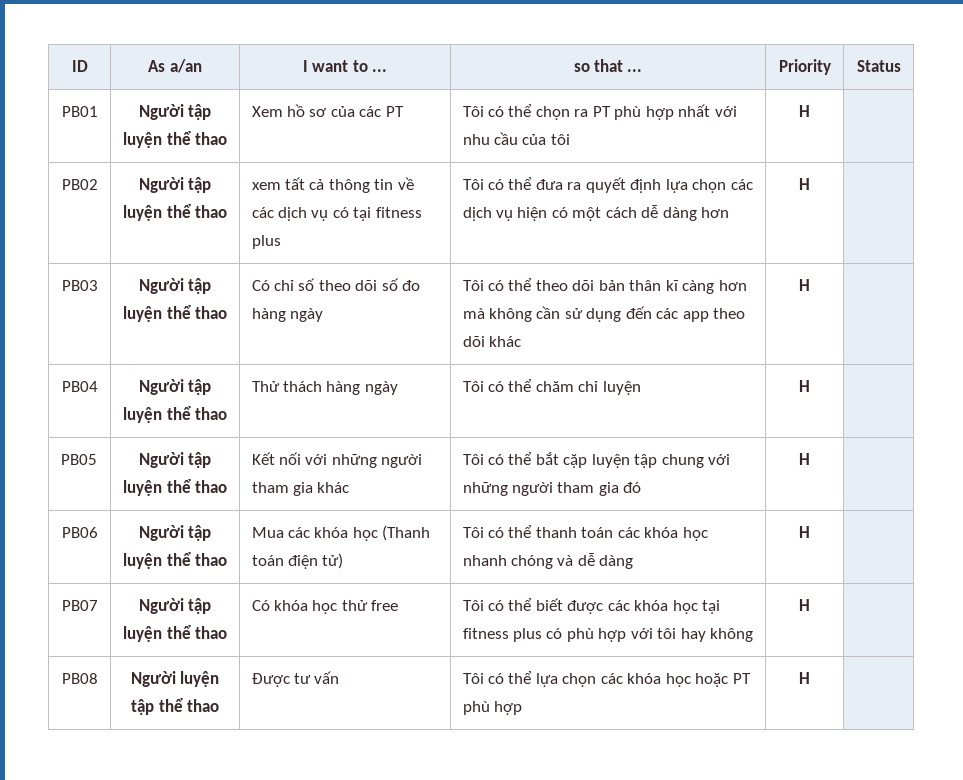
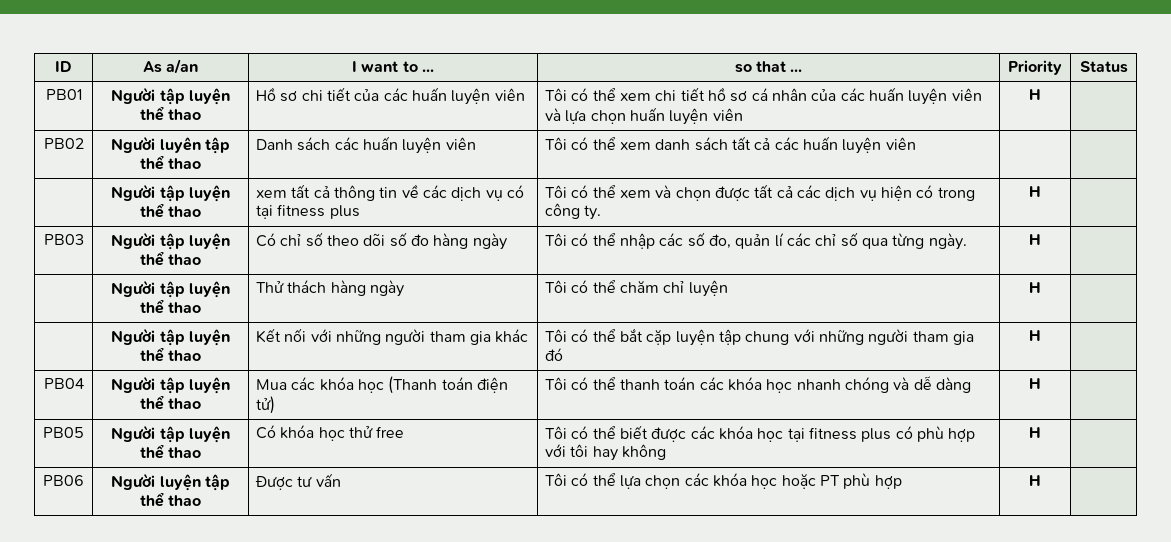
- PB01 | Người tập luyện thể thao | Xem hồ sơ của các PT | Tôi có thể chọn ra PT phù hợp nhất với nhu cầu của tôi | H |
- PB02 | Người tập luyện thể thao | xem tất cả thông tin về các dịch vụ có tại fitness plus | Tôi có thể đưa ra quyết định lựa chọn các dịch vụ hiện có một cách dễ dàng hơn | H |
+ PB01 | Người tập luyện thể thao | Hồ sơ chi tiết của các huấn luyện viên | Tôi có thể xem chi tiết hồ sơ cá nhân của các huấn luyện viên và lựa chọn huấn luyện viên | H |
+ PB02 | Người luyên tập thể thao | Danh sách các huấn luyện viên | Tôi có thể xem danh sách tất cả các huấn luyện viên | |
+ | Người tập luyện thể thao | xem tất cả thông tin về các dịch vụ có tại fitness plus | Tôi có thể xem và chọn được tất cả các dịch vụ hiện có trong công ty. | H |
- PB03 | Người tập luyện thể thao | Có chỉ số theo dõi số đo hàng ngày | Tôi có thể theo dõi bản thân kĩ càng hơn mà không cần sử dụng đến các app theo dõi khác | H |
- PB04 | Người tập luyện thể thao | Thử thách hàng ngày | Tôi có thể chăm chỉ luyện | H |
+ PB03 | Người tập luyện thể thao | Có chỉ số theo dõi số đo hàng ngày | Tôi có thể nhập các số đo, quản lí các chỉ số qua từng ngày. | H |
+ | Người tập luyện thể thao | Thử thách hàng ngày | Tôi có thể chăm chỉ luyện | H |
- PB05 | Người tập luyện thể thao | Kết nối với những người tham gia khác | Tôi có thể bắt cặp luyện tập chung với những người tham gia đó | H |
+ | Người tập luyện thể thao | Kết nối với những người tham gia khác | Tôi có thể bắt cặp luyện tập chung với những người tham gia đó | H |
- PB06 | Người tập luyện thể thao | Mua các khóa học (Thanh toán điện tử) | Tôi có thể thanh toán các khóa học nhanh chóng và dễ dàng | H |
+ PB04 | Người tập luyện thể thao | Mua các khóa học (Thanh toán điện tử) | Tôi có thể thanh toán các khóa học nhanh chóng và dễ dàng | H |
- PB07 | Người tập luyện thể thao | Có khóa học thử free | Tôi có thể biết được các khóa học tại fitness plus có phù hợp với tôi hay không | H |
+ PB05 | Người tập luyện thể thao | Có khóa học thử free | Tôi có thể biết được các khóa học tại fitness plus có phù hợp với tôi hay không | H |
- PB08 | Người luyện tập thể thao | Được tư vấn | Tôi có thể lựa chọn các khóa học hoặc PT phù hợp | H |
+ PB06 | Người luyện tập thể thao | Được tư vấn | Tôi có thể lựa chọn các khóa học hoặc PT phù hợp | H |

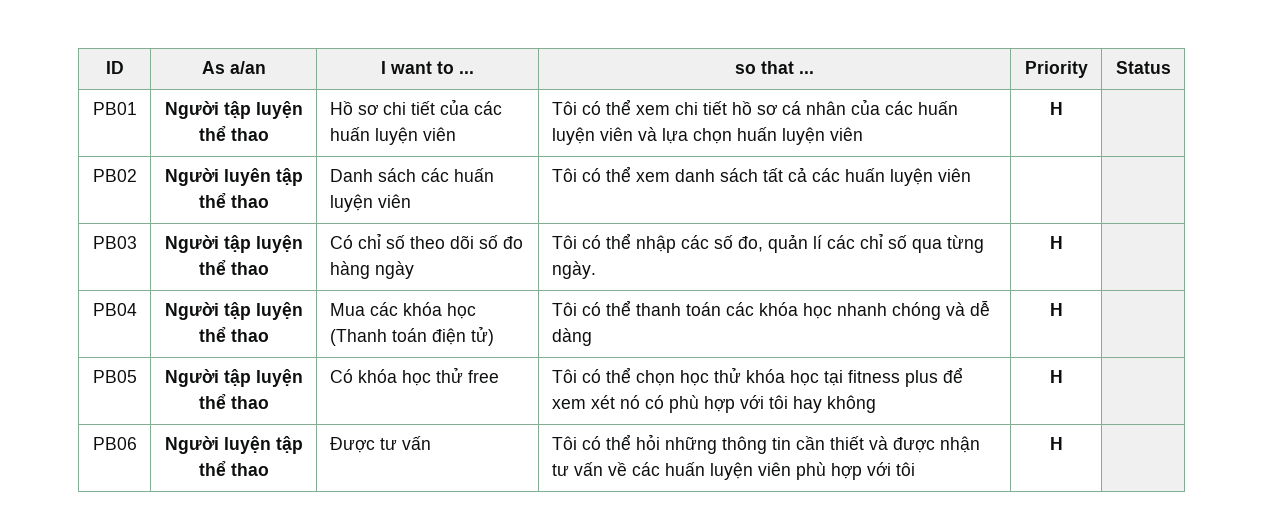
- | Người tập luyện thể thao | xem tất cả thông tin về các dịch vụ có tại fitness plus | Tôi có thể xem và chọn được tất cả các dịch vụ hiện có trong công ty. | H |
- | Người tập luyện thể thao | Thử thách hàng ngày | Tôi có thể chăm chỉ luyện | H |
- | Người tập luyện thể thao | Kết nối với những người tham gia khác | Tôi có thể bắt cặp luyện tập chung với những người tham gia đó | H |
- PB05 | Người tập luyện thể thao | Có khóa học thử free | Tôi có thể biết được các khóa học tại fitness plus có phù hợp với tôi hay không | H |
+ PB05 | Người tập luyện thể thao | Có khóa học thử free | Tôi có thể chọn học thử khóa học tại fitness plus để xem xét nó có phù hợp với tôi hay không | H |
- PB06 | Người luyện tập thể thao | Được tư vấn | Tôi có thể lựa chọn các khóa học hoặc PT phù hợp | H |
+ PB06 | Người luyện tập thể thao | Được tư vấn | Tôi có thể hỏi những thông tin cần thiết và được nhận tư vấn về các huấn luyện viên phù hợp với tôi | H |

